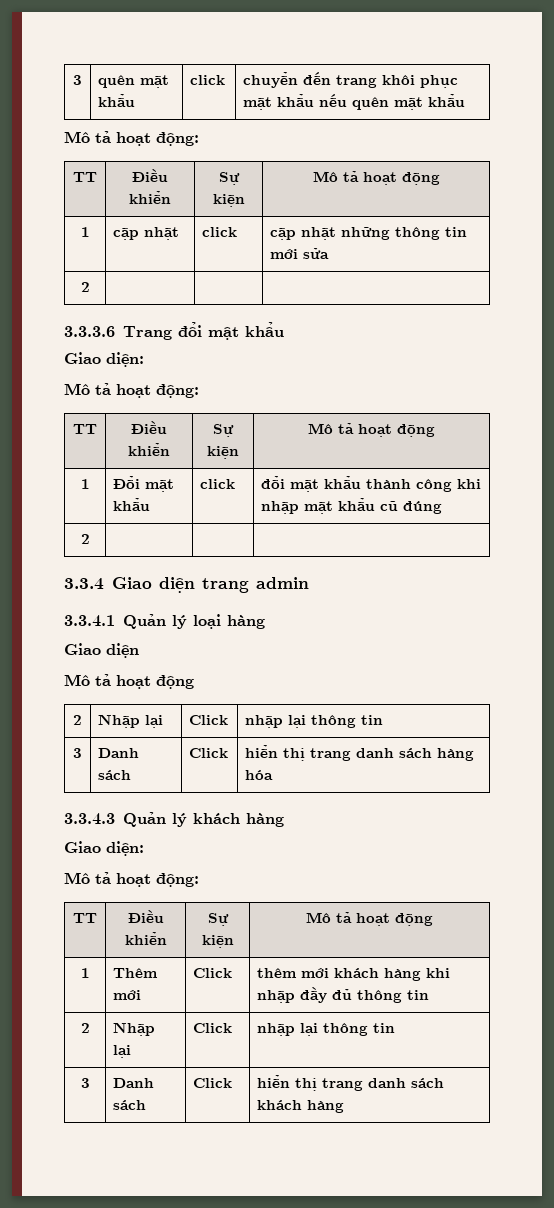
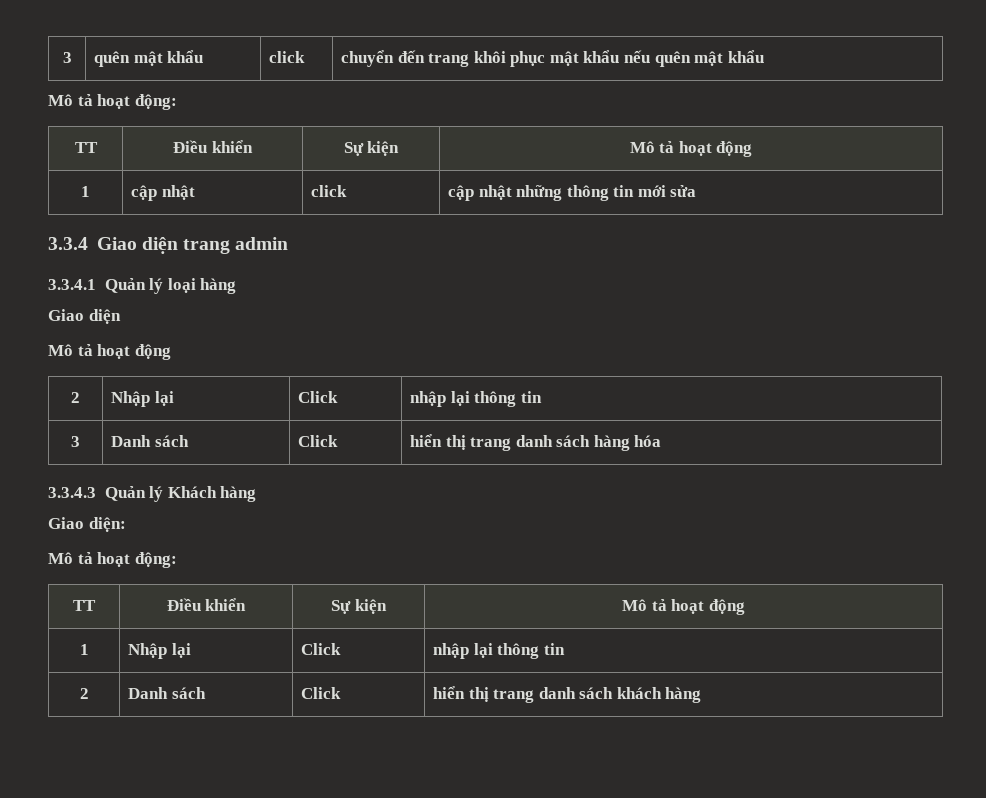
  1 | cập nhật | click | cập nhật những thông tin mới sửa
- 2 | | |
- 3.3.3.6 Trang đổi mật khẩu
- Giao diện:
- Mô tả hoạt động:
- TT | Điều khiển | Sự kiện | Mô tả hoạt động
- 1 | Đổi mật khẩu | click | đổi mật khẩu thành công khi nhập mật khẩu cũ đúng
- 2 | | |
- 3.3.4.3 Quản lý khách hàng
+ 3.3.4.3 Quản lý Khách hàng
- 1 | Thêm mới | Click | thêm mới khách hàng khi nhập đầy đủ thông tin
- 2 | Nhập lại | Click | nhập lại thông tin
- 3 | Danh sách | Click | hiển thị trang danh sách khách hàng
+ 1 | Nhập lại | Click | nhập lại thông tin
+ 2 | Danh sách | Click | hiển thị trang danh sách khách hàng

